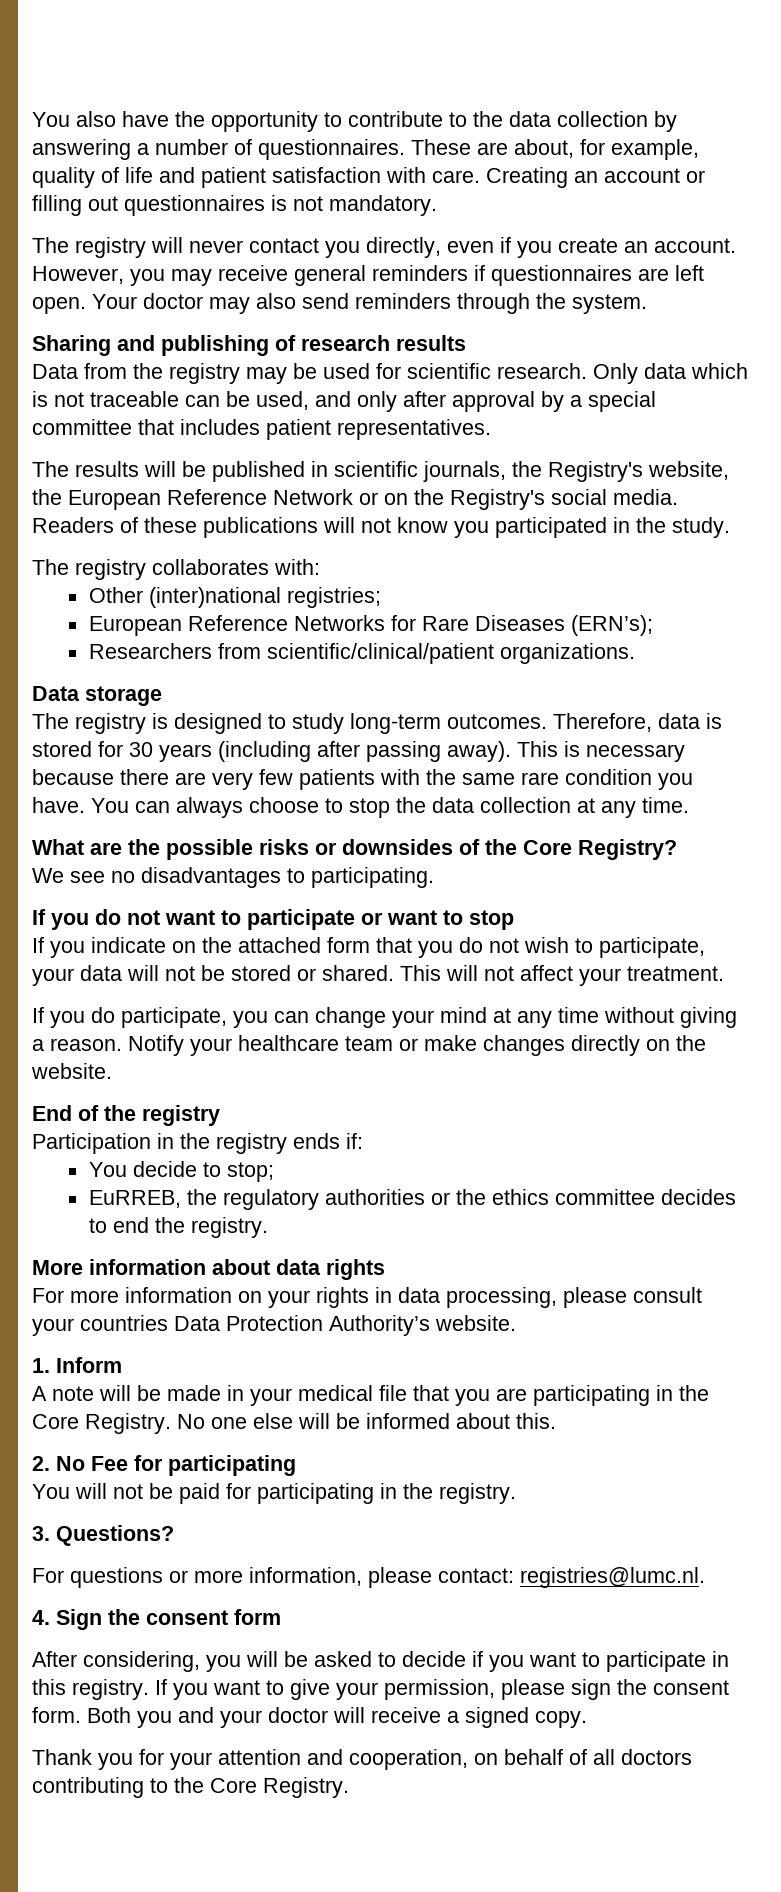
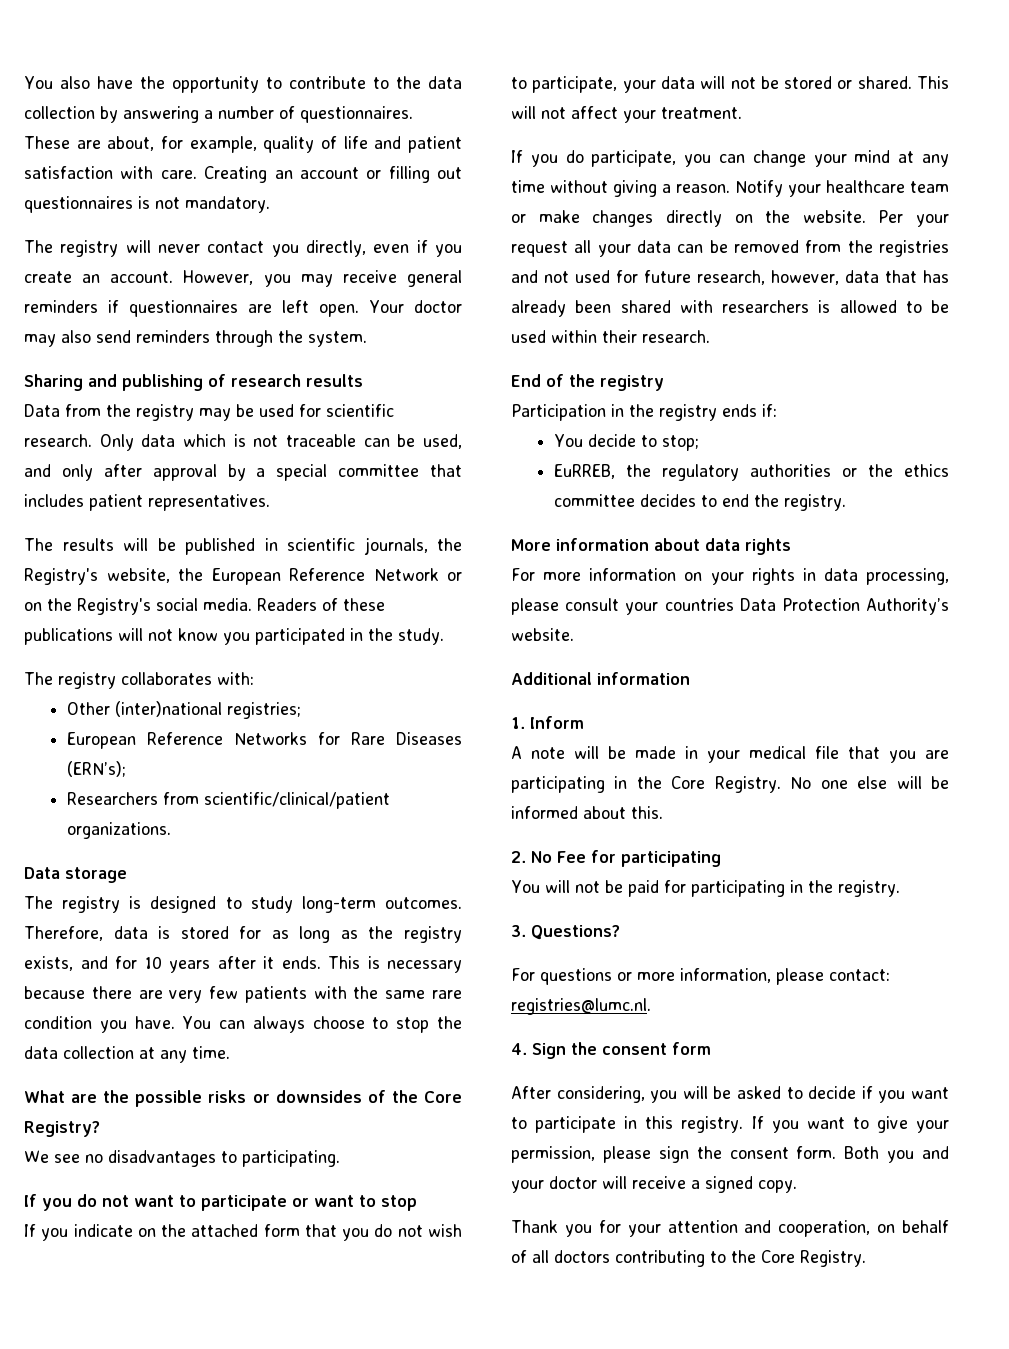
- Therefore, data is stored for 30 years (including after passing away).
+ Therefore, data is stored for as long as the registry exists, and for 10 years after it ends.
+ Per your request all your data can be removed from the registries and not used for future research, however, data that has already been shared with researchers is allowed to be used within their research.
+ Additional information

